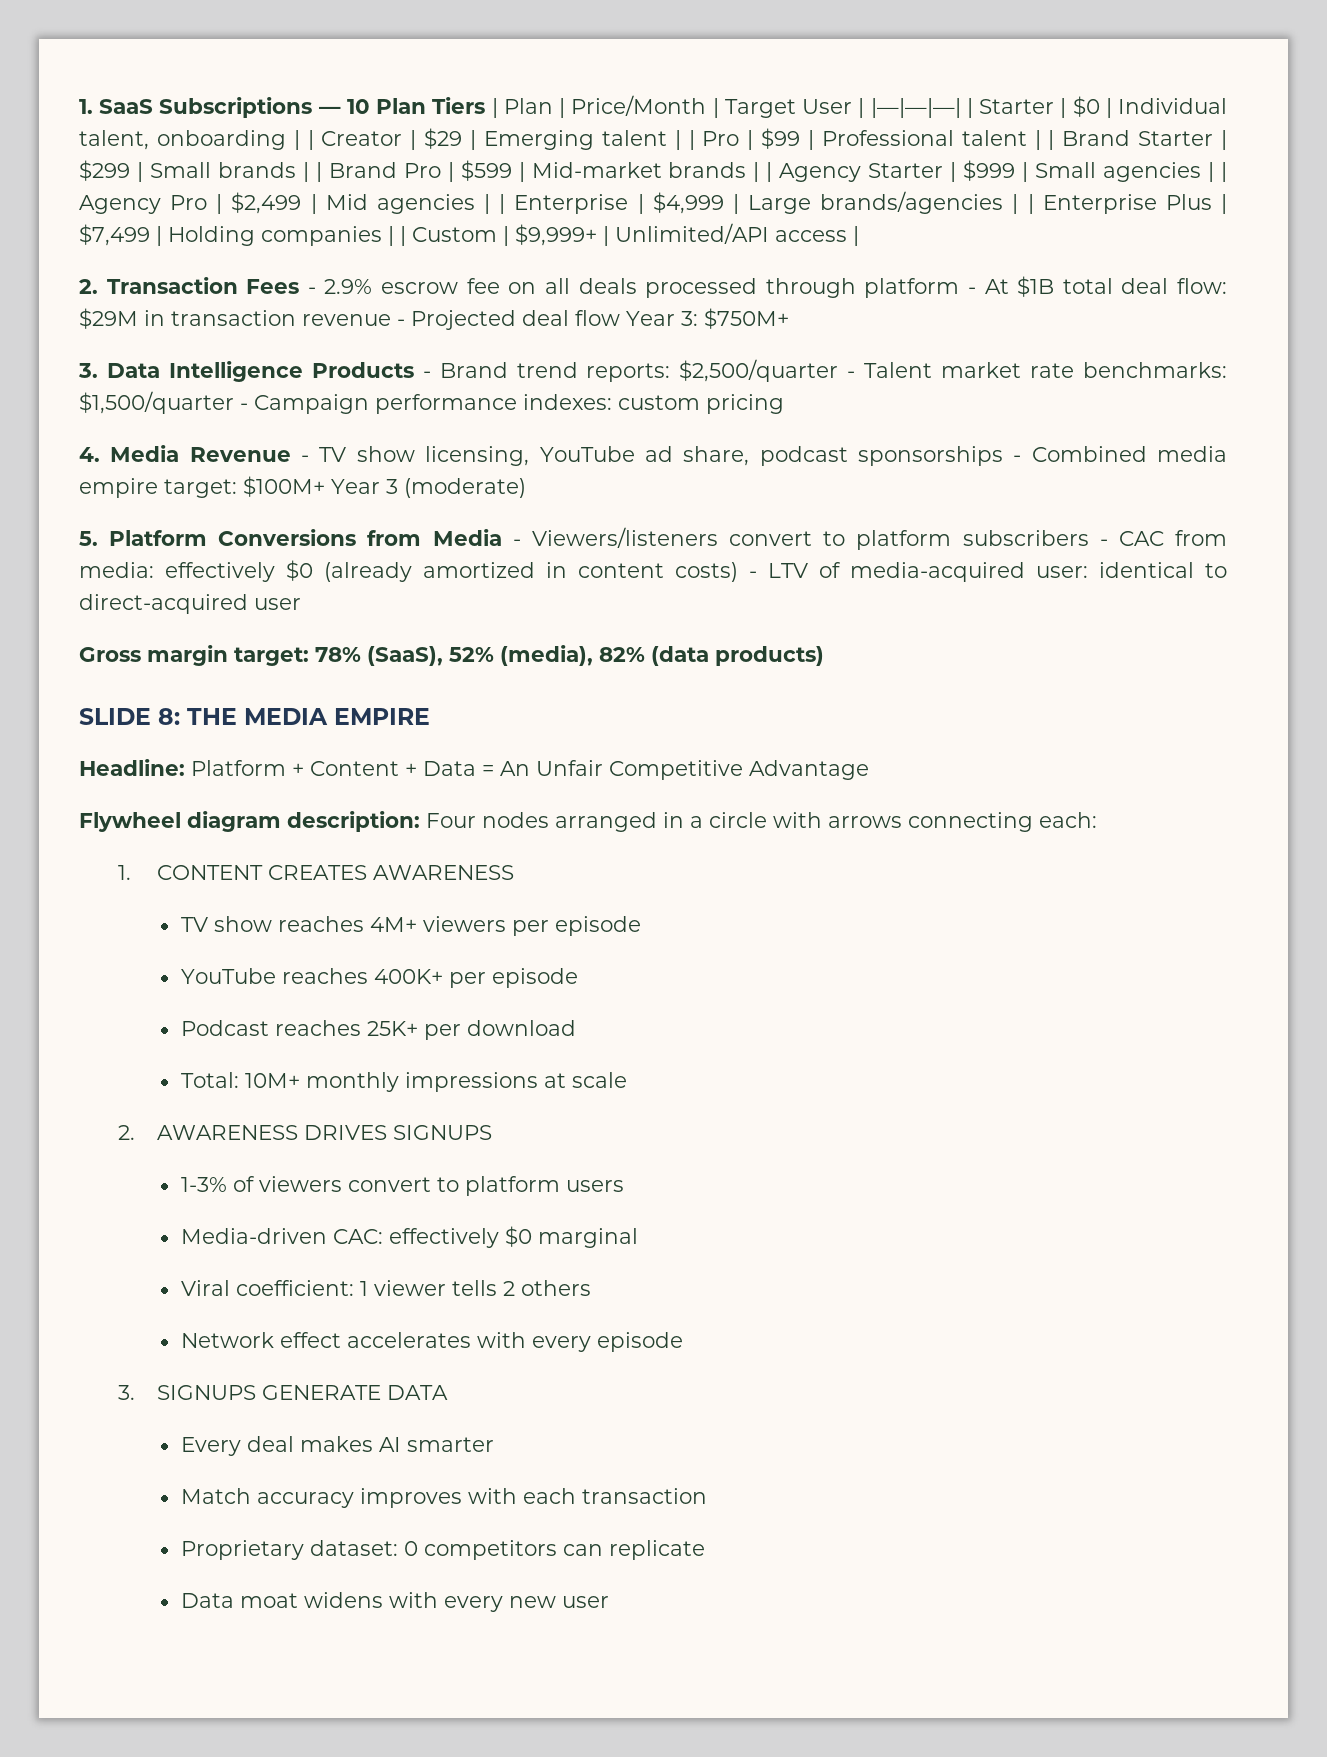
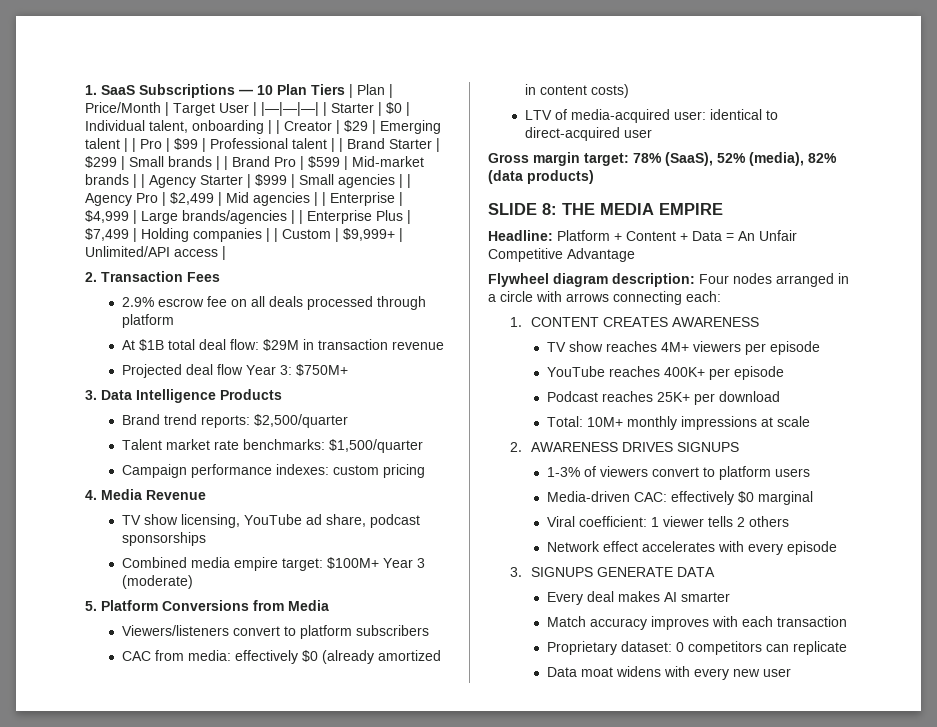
- 2. Transaction Fees - 2.9% escrow fee on all deals processed through platform - At $1B total deal flow: $29M in transaction revenue - Projected deal flow Year 3: $750M+
+ 2. Transaction Fees
+ 2.9% escrow fee on all deals processed through platform
+ At $1B total deal flow: $29M in transaction revenue
+ Projected deal flow Year 3: $750M+
- 3. Data Intelligence Products - Brand trend reports: $2,500/quarter - Talent market rate benchmarks: $1,500/quarter - Campaign performance indexes: custom pricing
+ 3. Data Intelligence Products
+ Brand trend reports: $2,500/quarter
+ Talent market rate benchmarks: $1,500/quarter
+ Campaign performance indexes: custom pricing
- 4. Media Revenue - TV show licensing, YouTube ad share, podcast sponsorships - Combined media empire target: $100M+ Year 3 (moderate)
+ 4. Media Revenue
+ TV show licensing, YouTube ad share, podcast sponsorships
+ Combined media empire target: $100M+ Year 3 (moderate)
- 5. Platform Conversions from Media - Viewers/listeners convert to platform subscribers - CAC from media: effectively $0 (already amortized in content costs) - LTV of media-acquired user: identical to direct-acquired user
+ 5. Platform Conversions from Media
+ Viewers/listeners convert to platform subscribers
+ CAC from media: effectively $0 (already amortized in content costs)
+ LTV of media-acquired user: identical to direct-acquired user

